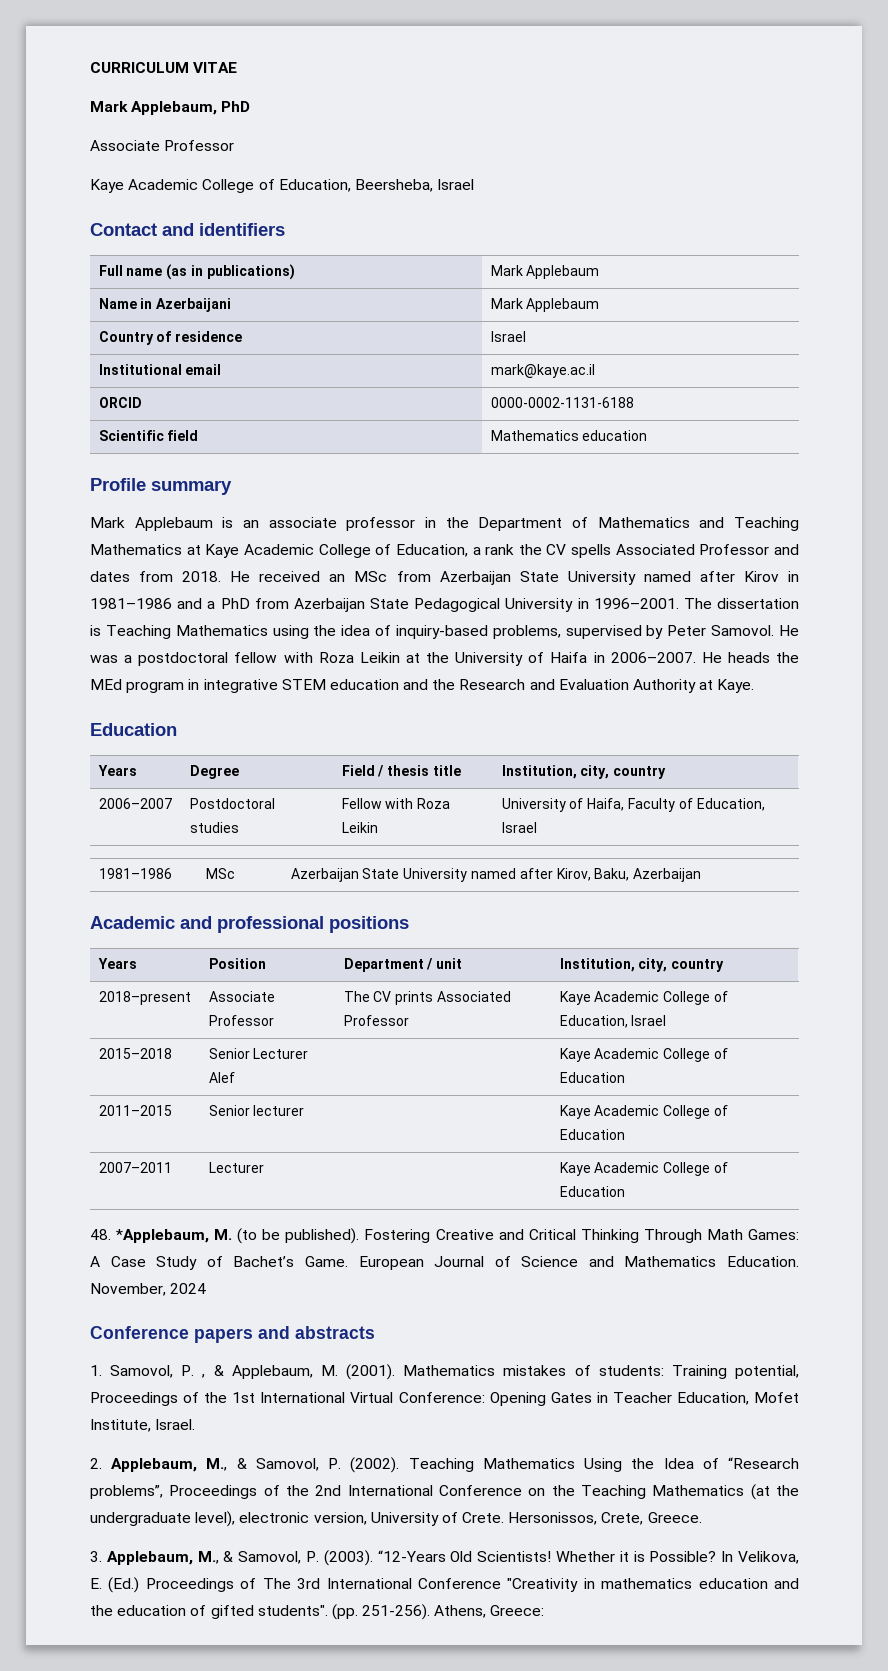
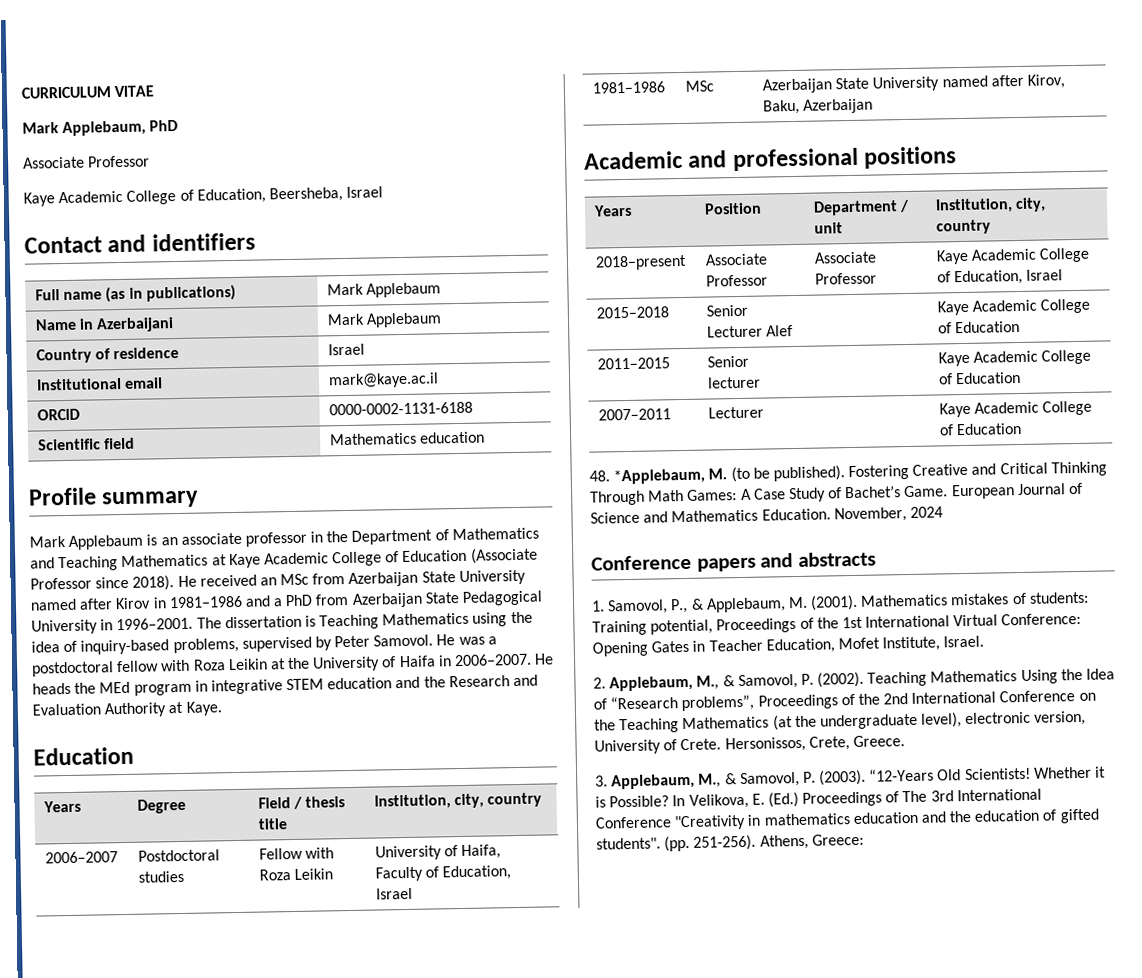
- Mark Applebaum is an associate professor in the Department of Mathematics and Teaching Mathematics at Kaye Academic College of Education, a rank the CV spells Associated Professor and dates from 2018.
+ Mark Applebaum is an associate professor in the Department of Mathematics and Teaching Mathematics at Kaye Academic College of Education (Associate Professor since 2018).
- 2018–present | Associate Professor | The CV prints Associated Professor | Kaye Academic College of Education, Israel
+ 2018–present | Associate Professor | Associate Professor | Kaye Academic College of Education, Israel
- 1. Samovol, P. , & Applebaum, M. (2001).
+ 1. Samovol, P., & Applebaum, M. (2001).

